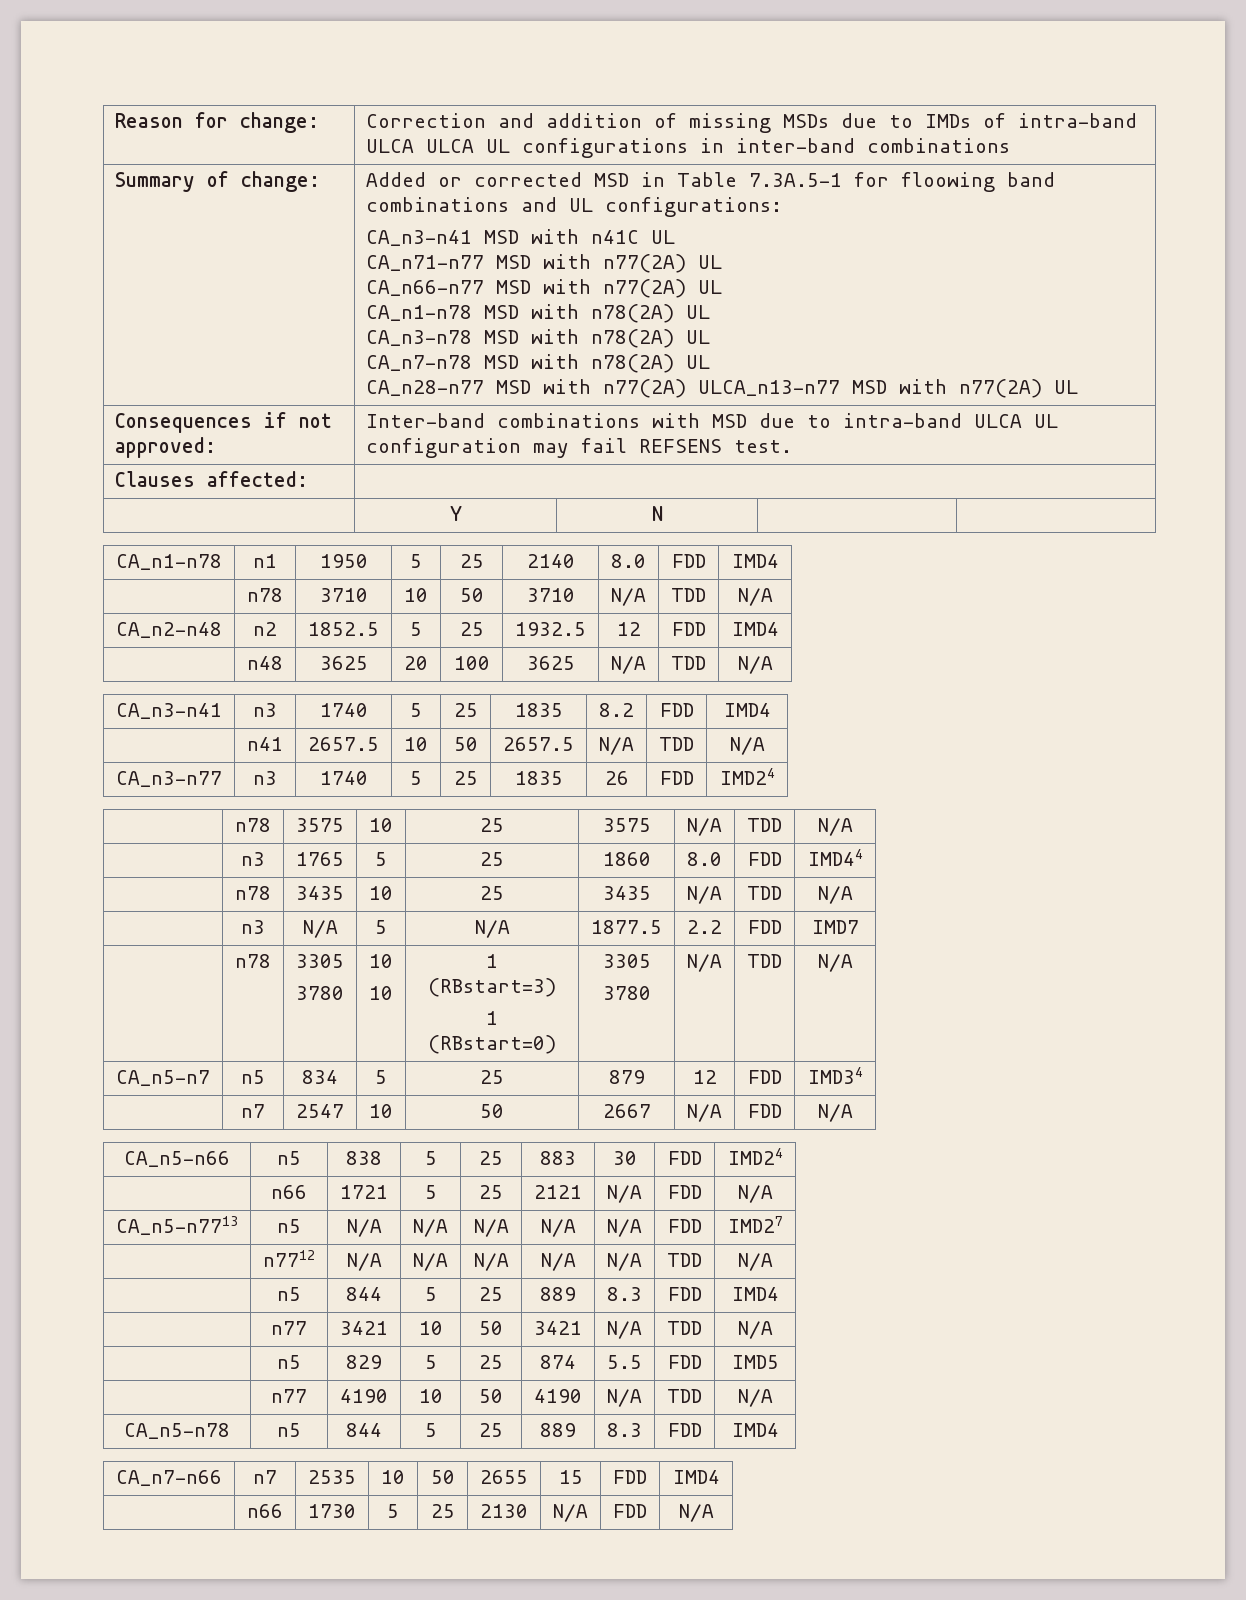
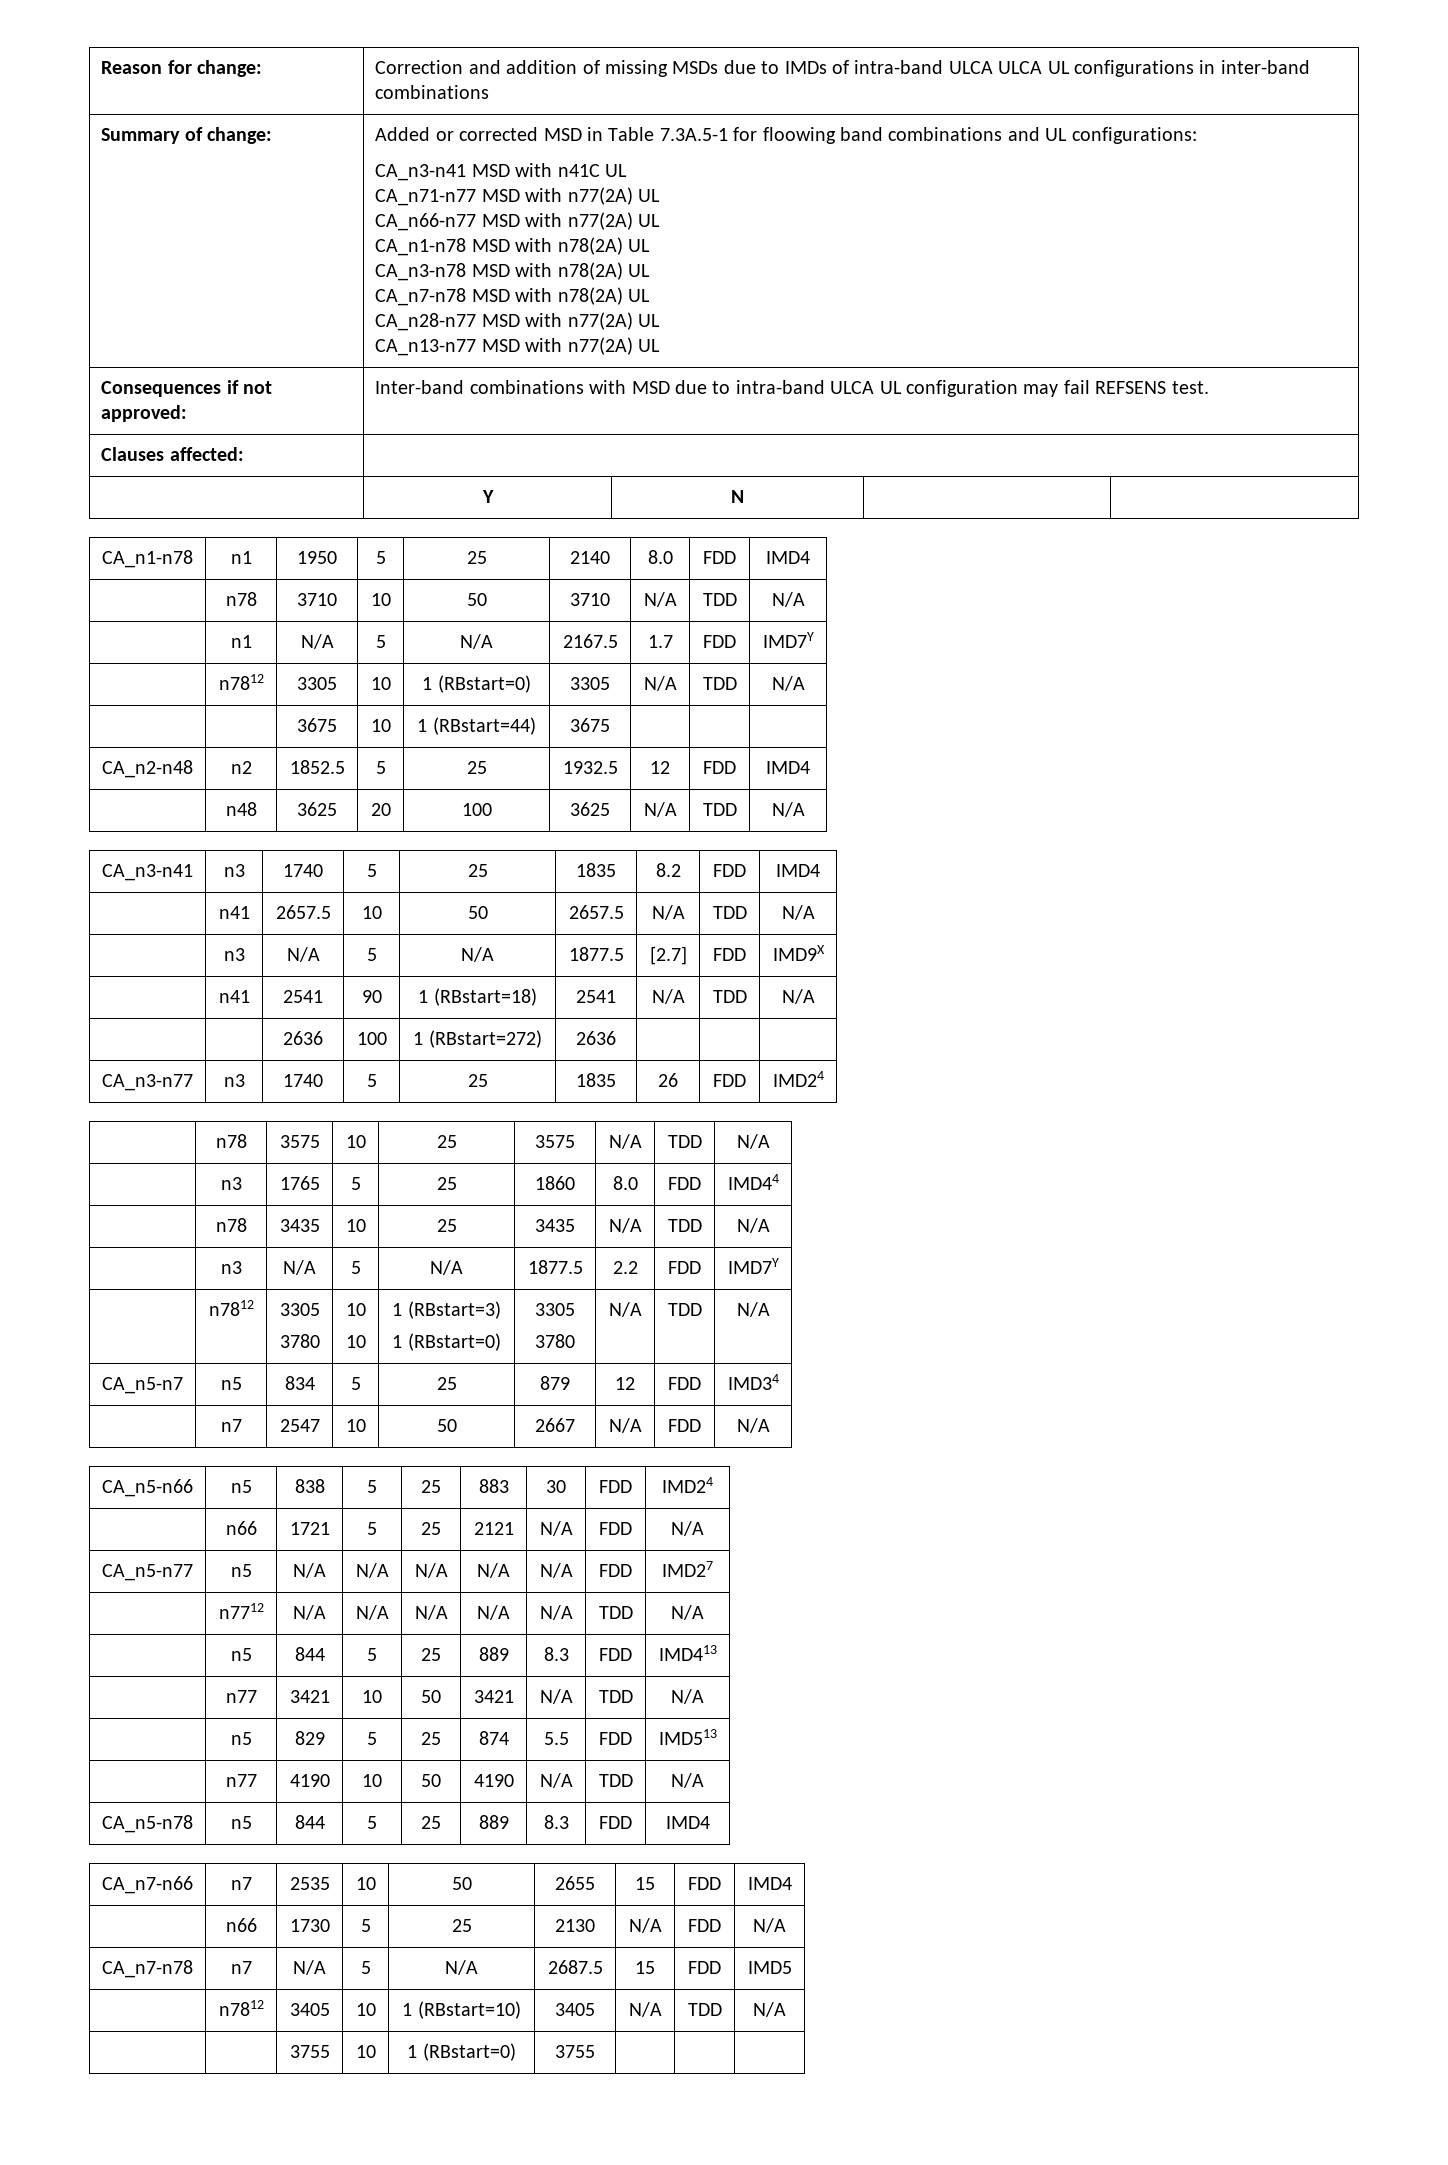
- CA_n28-n77 MSD with n77(2A) ULCA_n13-n77 MSD with n77(2A) UL
+ CA_n28-n77 MSD with n77(2A) UL
+ CA_n13-n77 MSD with n77(2A) UL
+ | n1 | N/A | 5 | N/A | 2167.5 | 1.7 | FDD | IMD7Y
+ | n7812 | 3305 | 10 | 1 (RBstart=0) | 3305 | N/A | TDD | N/A
+ | | 3675 | 10 | 1 (RBstart=44) | 3675 | | |
+ | n3 | N/A | 5 | N/A | 1877.5 | [2.7] | FDD | IMD9X
+ | n41 | 2541 | 90 | 1 (RBstart=18) | 2541 | N/A | TDD | N/A
+ | | 2636 | 100 | 1 (RBstart=272) | 2636 | | |
- | n3 | N/A | 5 | N/A | 1877.5 | 2.2 | FDD | IMD7
- | n78 | 3305
+ | n3 | N/A | 5 | N/A | 1877.5 | 2.2 | FDD | IMD7Y
+ | n7812 | 3305
- CA_n5-n7713 | n5 | N/A | N/A | N/A | N/A | N/A | FDD | IMD27
+ CA_n5-n77 | n5 | N/A | N/A | N/A | N/A | N/A | FDD | IMD27
  | n7712 | N/A | N/A | N/A | N/A | N/A | TDD | N/A
- | n5 | 844 | 5 | 25 | 889 | 8.3 | FDD | IMD4
+ | n5 | 844 | 5 | 25 | 889 | 8.3 | FDD | IMD413
- | n5 | 829 | 5 | 25 | 874 | 5.5 | FDD | IMD5
+ | n5 | 829 | 5 | 25 | 874 | 5.5 | FDD | IMD513
+ CA_n7-n78 | n7 | N/A | 5 | N/A | 2687.5 | 15 | FDD | IMD5
+ | n7812 | 3405 | 10 | 1 (RBstart=10) | 3405 | N/A | TDD | N/A
+ | | 3755 | 10 | 1 (RBstart=0) | 3755 | | |

